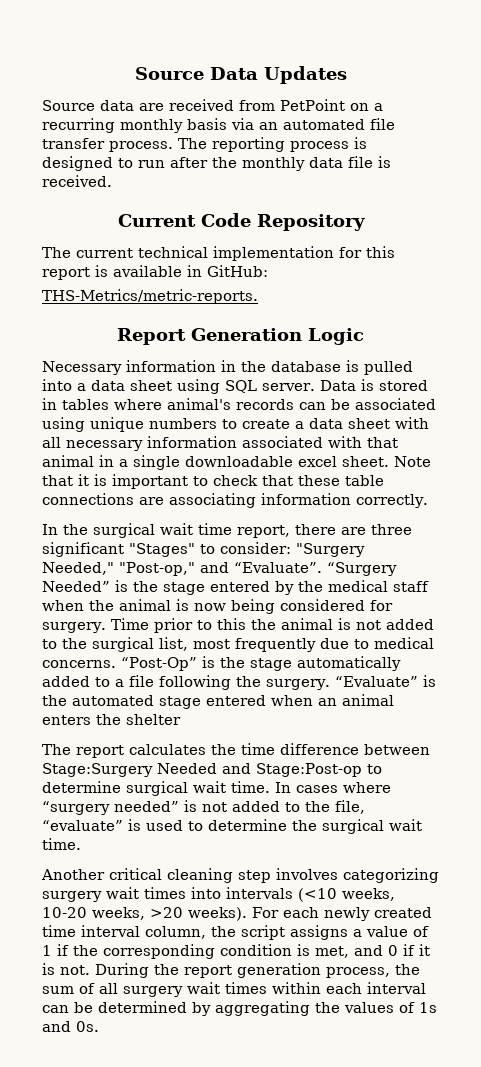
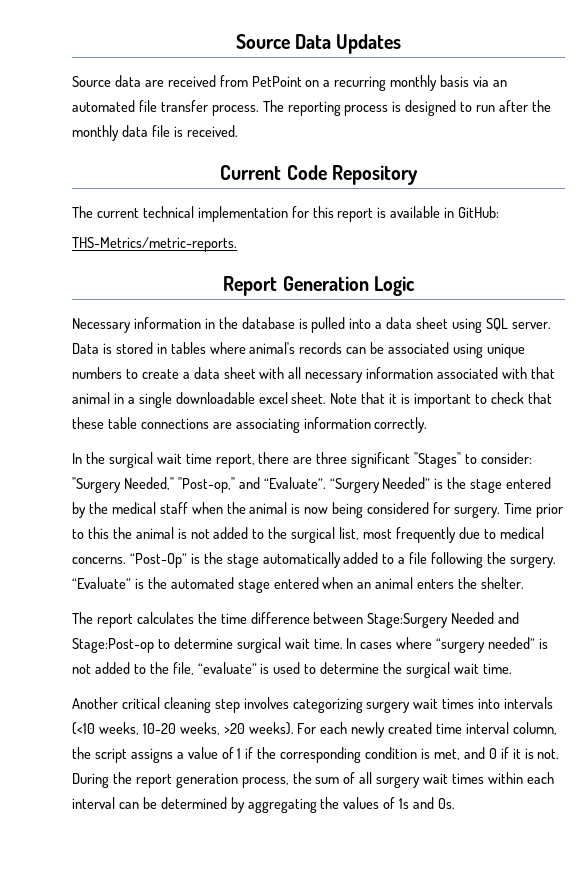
- “Evaluate” is the automated stage entered when an animal enters the shelter
+ “Evaluate” is the automated stage entered when an animal enters the shelter.

